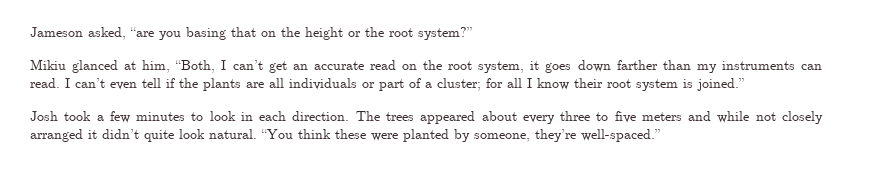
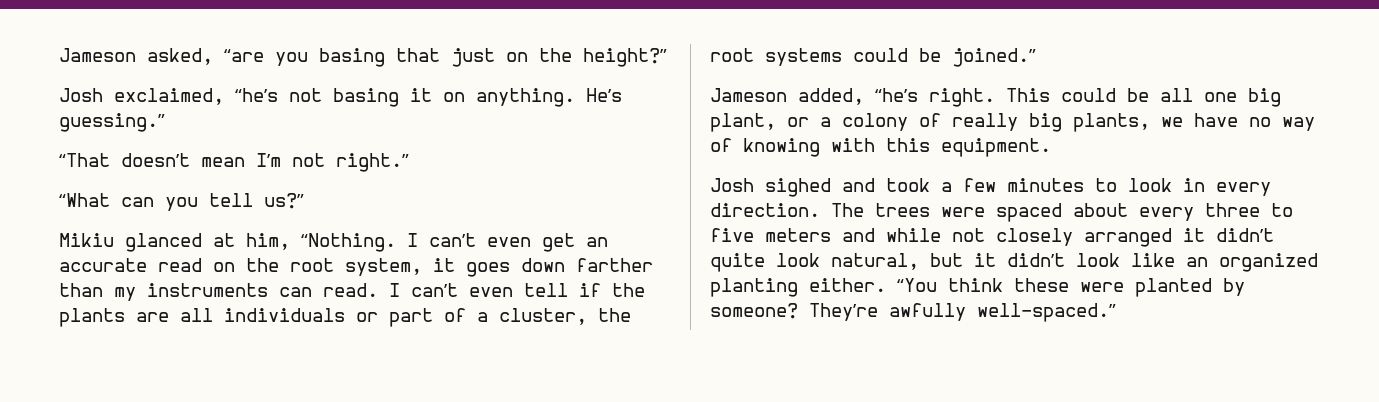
- Jameson asked, “are you basing that on the height or the root system?”
+ Jameson asked, “are you basing that just on the height?”
+ Josh exclaimed, “he’s not basing it on anything. He’s guessing.”
+ “That doesn’t mean I’m not right.”
+ “What can you tell us?”
- Mikiu glanced at him, “Both, I can’t get an accurate read on the root system, it goes down farther than my instruments can read.
+ Mikiu glanced at him, “Nothing. I can’t even get an accurate read on the root system, it goes down farther than my instruments can read.
- I can’t even tell if the plants are all individuals or part of a cluster; for all I know their root system is joined.”
- Josh took a few minutes to look in each direction.
+ I can’t even tell if the plants are all individuals or part of a cluster, the root systems could be joined.”
+ Jameson added, “he’s right. This could be all one big plant, or a colony of really big plants, we have no way of knowing with this equipment.
+ Josh sighed and took a few minutes to look in every direction.
- The trees appeared about every three to five meters and while not closely arranged it didn’t quite look natural.
+ The trees were spaced about every three to five meters and while not closely arranged it didn’t quite look natural, but it didn’t look like an organized planting either.
- “You think these were planted by someone, they’re well-spaced.”
+ “You think these were planted by someone? They’re awfully well-spaced.”

